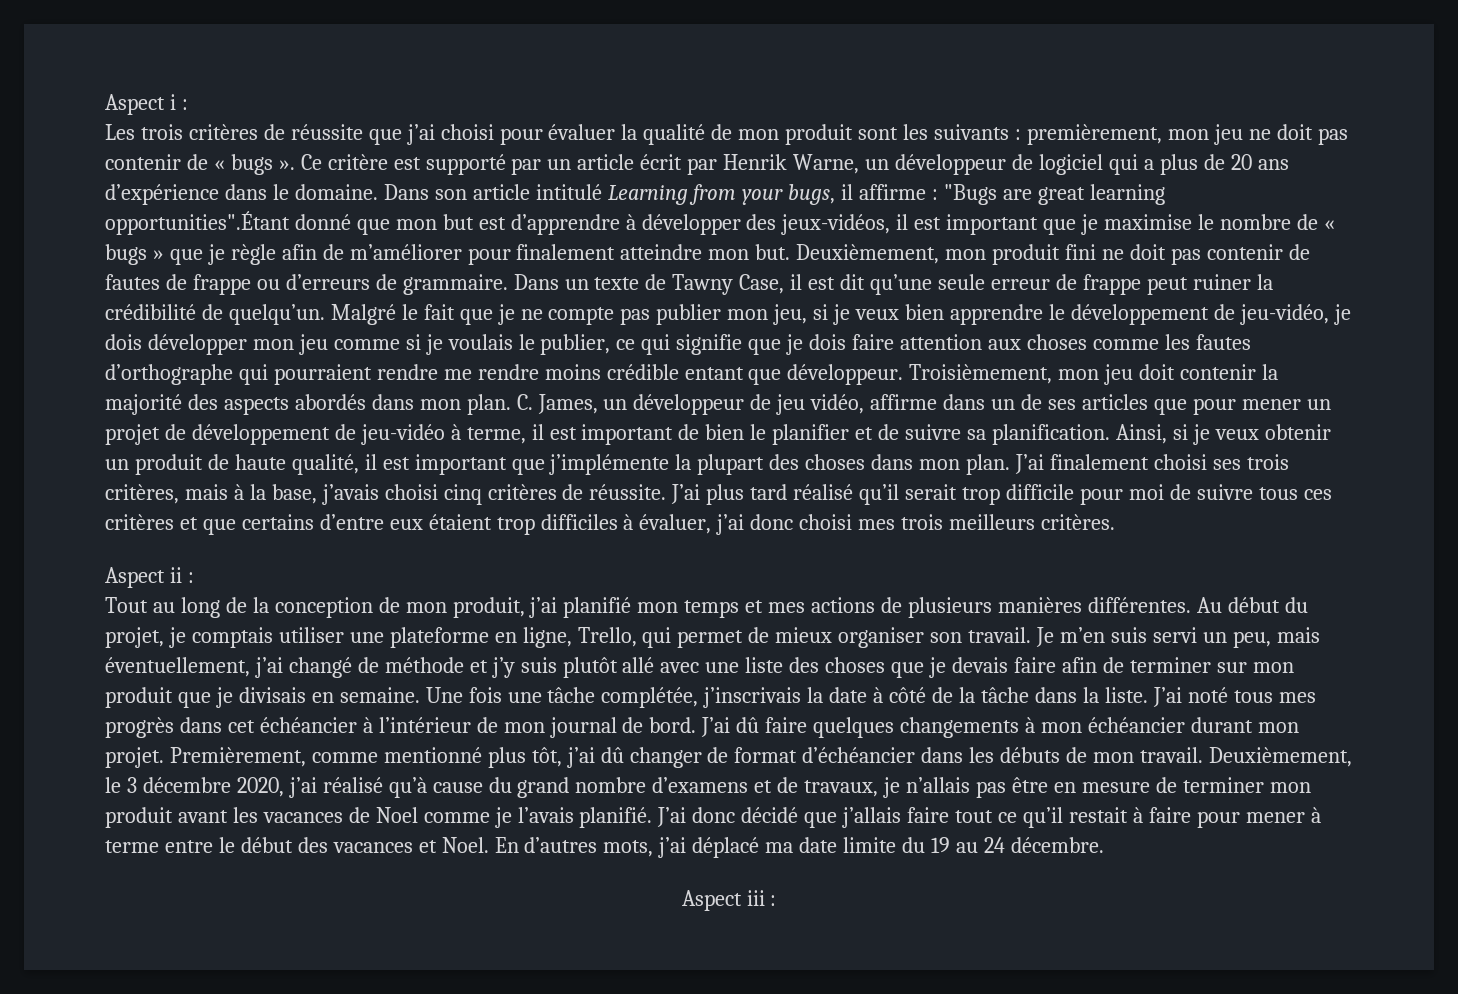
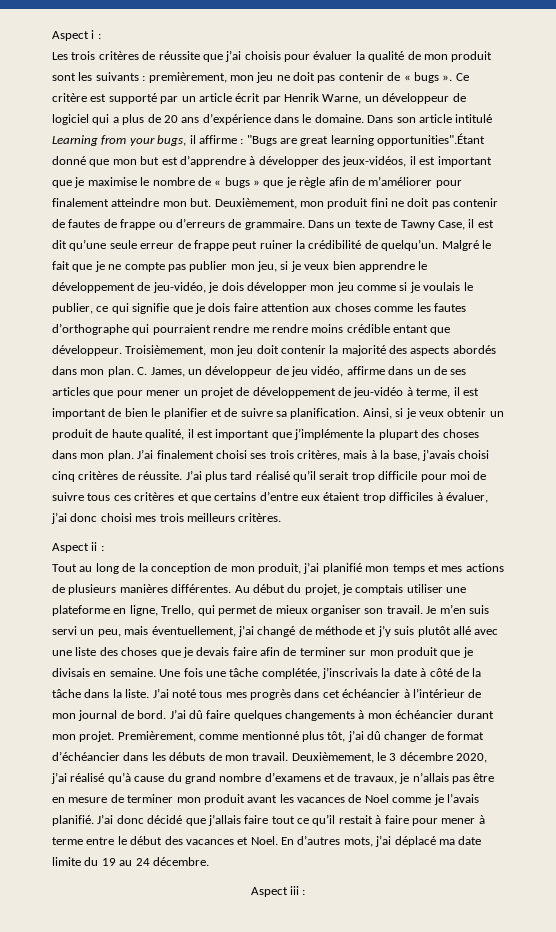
- Les trois critères de réussite que j’ai choisi pour évaluer la qualité de mon produit sont les suivants : premièrement, mon jeu ne doit pas contenir de « bugs ».
+ Les trois critères de réussite que j’ai choisis pour évaluer la qualité de mon produit sont les suivants : premièrement, mon jeu ne doit pas contenir de « bugs ».

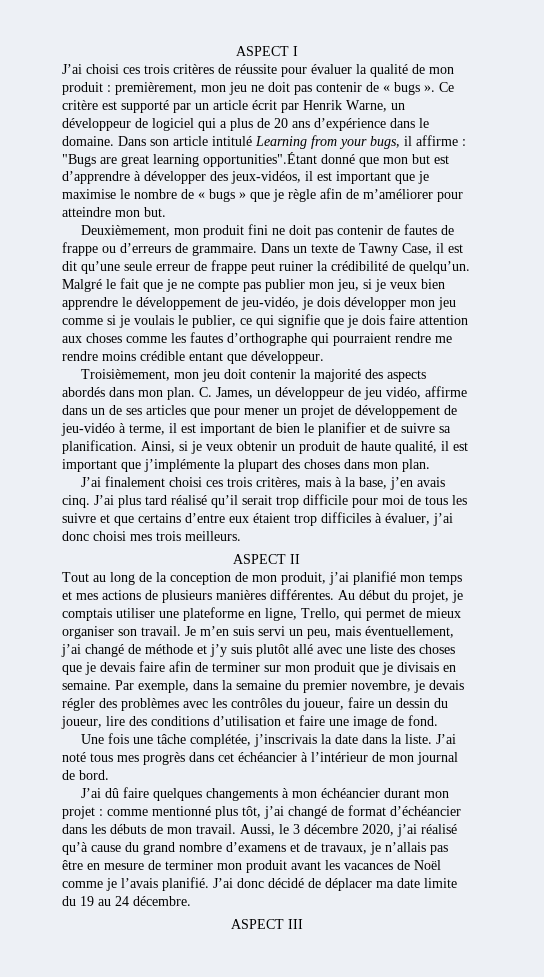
- Aspect i :
- Les trois critères de réussite que j’ai choisis pour évaluer la qualité de mon produit sont les suivants : premièrement, mon jeu ne doit pas contenir de « bugs ».
+ ASPECT I
+ J’ai choisi ces trois critères de réussite pour évaluer la qualité de mon produit : premièrement, mon jeu ne doit pas contenir de « bugs ».
- "Bugs are great learning opportunities".Étant donné que mon but est d’apprendre à développer des jeux-vidéos, il est important que je maximise le nombre de « bugs » que je règle afin de m’améliorer pour finalement atteindre mon but. Deuxièmement, mon produit fini ne doit pas contenir de fautes de frappe ou d’erreurs de grammaire.
+ "Bugs are great learning opportunities".Étant donné que mon but est d’apprendre à développer des jeux-vidéos, il est important que je maximise le nombre de « bugs » que je règle afin de m’améliorer pour atteindre mon but.
+ Deuxièmement, mon produit fini ne doit pas contenir de fautes de frappe ou d’erreurs de grammaire.
- Malgré le fait que je ne compte pas publier mon jeu, si je veux bien apprendre le développement de jeu-vidéo, je dois développer mon jeu comme si je voulais le publier, ce qui signifie que je dois faire attention aux choses comme les fautes d’orthographe qui pourraient rendre me rendre moins crédible entant que développeur. Troisièmement, mon jeu doit contenir la majorité des aspects abordés dans mon plan.
+ Malgré le fait que je ne compte pas publier mon jeu, si je veux bien apprendre le développement de jeu-vidéo, je dois développer mon jeu comme si je voulais le publier, ce qui signifie que je dois faire attention aux choses comme les fautes d’orthographe qui pourraient rendre me rendre moins crédible entant que développeur.
+ Troisièmement, mon jeu doit contenir la majorité des aspects abordés dans mon plan.
- Ainsi, si je veux obtenir un produit de haute qualité, il est important que j’implémente la plupart des choses dans mon plan. J’ai finalement choisi ses trois critères, mais à la base, j’avais choisi cinq critères de réussite.
+ Ainsi, si je veux obtenir un produit de haute qualité, il est important que j’implémente la plupart des choses dans mon plan.
+ J’ai finalement choisi ces trois critères, mais à la base, j’en avais cinq.
- J’ai plus tard réalisé qu’il serait trop difficile pour moi de suivre tous ces critères et que certains d’entre eux étaient trop difficiles à évaluer, j’ai donc choisi mes trois meilleurs critères.
- Aspect ii :
+ J’ai plus tard réalisé qu’il serait trop difficile pour moi de tous les suivre et que certains d’entre eux étaient trop difficiles à évaluer, j’ai donc choisi mes trois meilleurs.
+ ASPECT II
- Je m’en suis servi un peu, mais éventuellement, j’ai changé de méthode et j’y suis plutôt allé avec une liste des choses que je devais faire afin de terminer sur mon produit que je divisais en semaine. Une fois une tâche complétée, j’inscrivais la date à côté de la tâche dans la liste.
+ Je m’en suis servi un peu, mais éventuellement, j’ai changé de méthode et j’y suis plutôt allé avec une liste des choses que je devais faire afin de terminer sur mon produit que je divisais en semaine. Par exemple, dans la semaine du premier novembre, je devais régler des problèmes avec les contrôles du joueur, faire un dessin du joueur, lire des conditions d’utilisation et faire une image de fond.
+ Une fois une tâche complétée, j’inscrivais la date dans la liste.
- J’ai noté tous mes progrès dans cet échéancier à l’intérieur de mon journal de bord. J’ai dû faire quelques changements à mon échéancier durant mon projet. Premièrement, comme mentionné plus tôt, j’ai dû changer de format d’échéancier dans les débuts de mon travail.
+ J’ai noté tous mes progrès dans cet échéancier à l’intérieur de mon journal de bord.
+ J’ai dû faire quelques changements à mon échéancier durant mon projet : comme mentionné plus tôt, j’ai changé de format d’échéancier dans les débuts de mon travail.
- Deuxièmement, le 3 décembre 2020, j’ai réalisé qu’à cause du grand nombre d’examens et de travaux, je n’allais pas être en mesure de terminer mon produit avant les vacances de Noel comme je l’avais planifié.
+ Aussi, le 3 décembre 2020, j’ai réalisé qu’à cause du grand nombre d’examens et de travaux, je n’allais pas être en mesure de terminer mon produit avant les vacances de Noël comme je l’avais planifié.
- J’ai donc décidé que j’allais faire tout ce qu’il restait à faire pour mener à terme entre le début des vacances et Noel. En d’autres mots, j’ai déplacé ma date limite du 19 au 24 décembre.
+ J’ai donc décidé de déplacer ma date limite du 19 au 24 décembre.
- Aspect iii :
+ ASPECT III

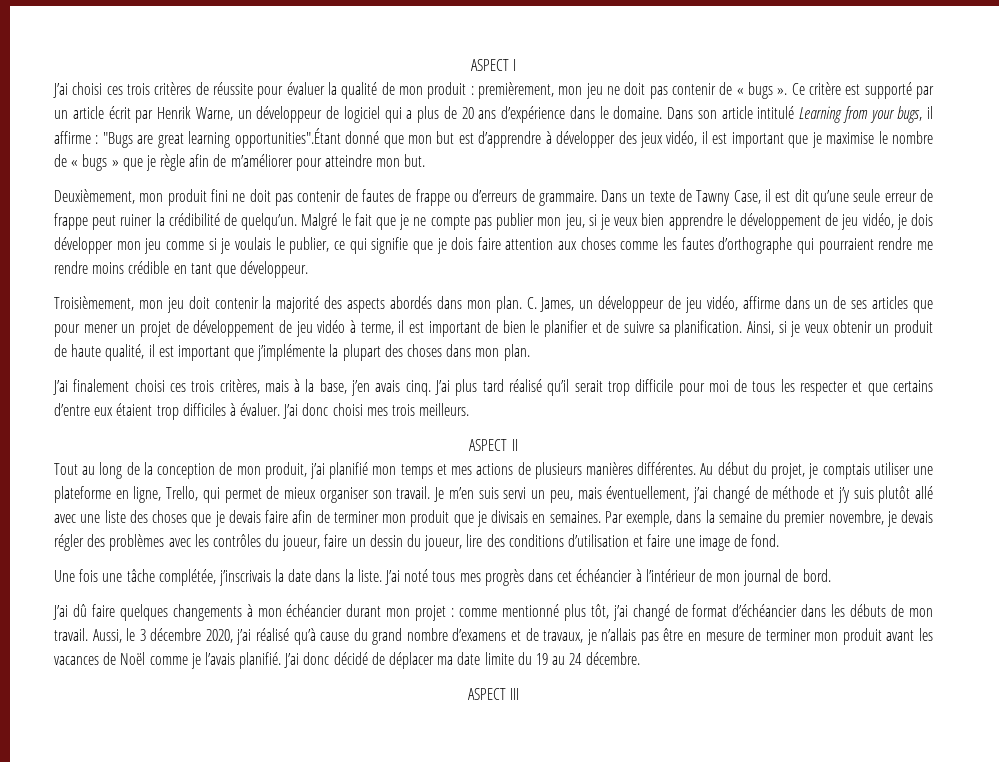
- Dans son article intitulé Learning from your bugs, il affirme : "Bugs are great learning opportunities".Étant donné que mon but est d’apprendre à développer des jeux-vidéos, il est important que je maximise le nombre de « bugs » que je règle afin de m’améliorer pour atteindre mon but.
+ Dans son article intitulé Learning from your bugs, il affirme : "Bugs are great learning opportunities".Étant donné que mon but est d’apprendre à développer des jeux vidéo, il est important que je maximise le nombre de « bugs » que je règle afin de m’améliorer pour atteindre mon but.
- Malgré le fait que je ne compte pas publier mon jeu, si je veux bien apprendre le développement de jeu-vidéo, je dois développer mon jeu comme si je voulais le publier, ce qui signifie que je dois faire attention aux choses comme les fautes d’orthographe qui pourraient rendre me rendre moins crédible entant que développeur.
+ Malgré le fait que je ne compte pas publier mon jeu, si je veux bien apprendre le développement de jeu vidéo, je dois développer mon jeu comme si je voulais le publier, ce qui signifie que je dois faire attention aux choses comme les fautes d’orthographe qui pourraient rendre me rendre moins crédible en tant que développeur.
- C. James, un développeur de jeu vidéo, affirme dans un de ses articles que pour mener un projet de développement de jeu-vidéo à terme, il est important de bien le planifier et de suivre sa planification.
+ C. James, un développeur de jeu vidéo, affirme dans un de ses articles que pour mener un projet de développement de jeu vidéo à terme, il est important de bien le planifier et de suivre sa planification.
- J’ai plus tard réalisé qu’il serait trop difficile pour moi de tous les suivre et que certains d’entre eux étaient trop difficiles à évaluer, j’ai donc choisi mes trois meilleurs.
+ J’ai plus tard réalisé qu’il serait trop difficile pour moi de tous les respecter et que certains d’entre eux étaient trop difficiles à évaluer. J’ai donc choisi mes trois meilleurs.
- Je m’en suis servi un peu, mais éventuellement, j’ai changé de méthode et j’y suis plutôt allé avec une liste des choses que je devais faire afin de terminer sur mon produit que je divisais en semaine.
+ Je m’en suis servi un peu, mais éventuellement, j’ai changé de méthode et j’y suis plutôt allé avec une liste des choses que je devais faire afin de terminer mon produit que je divisais en semaines.

